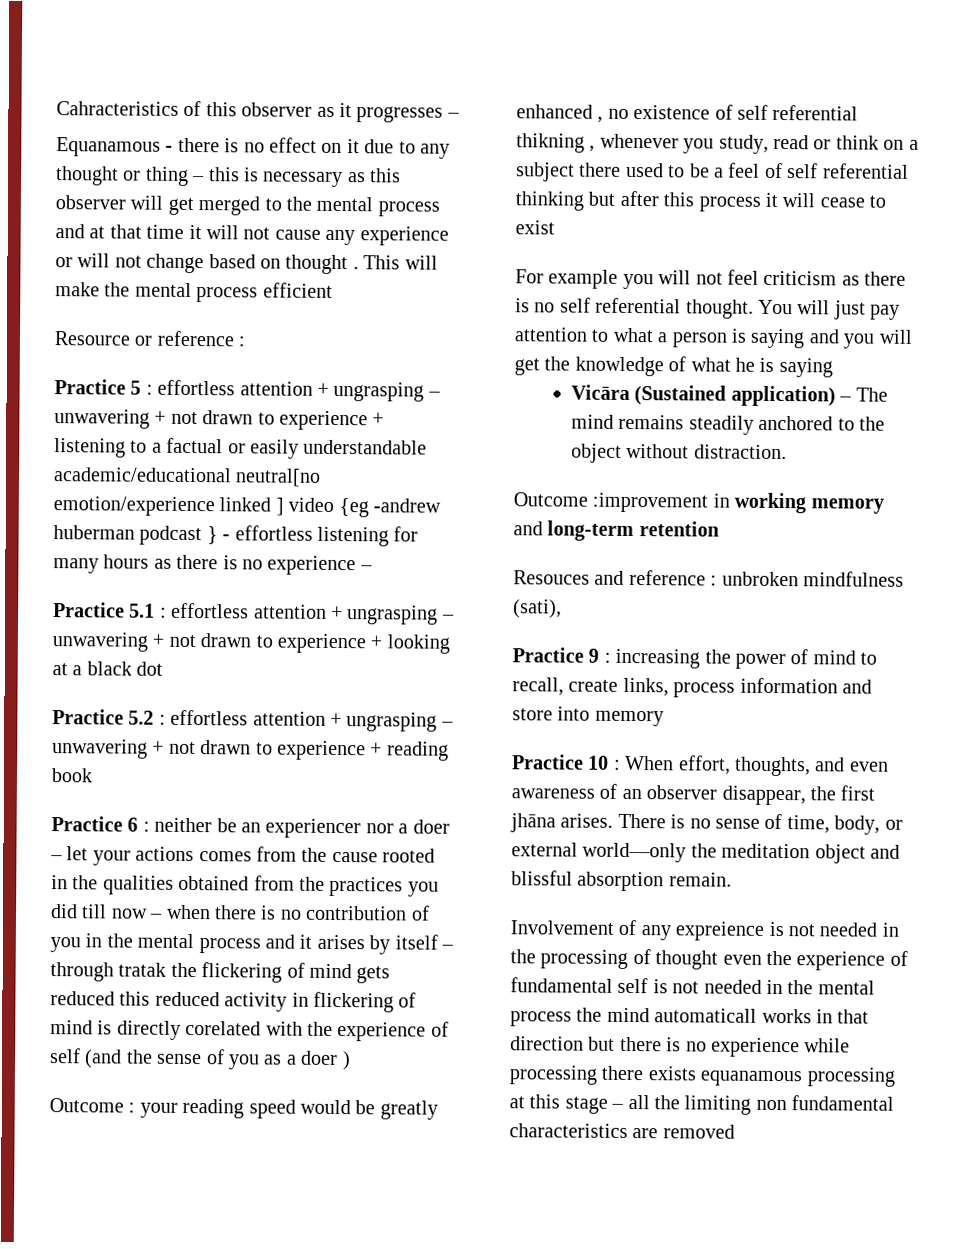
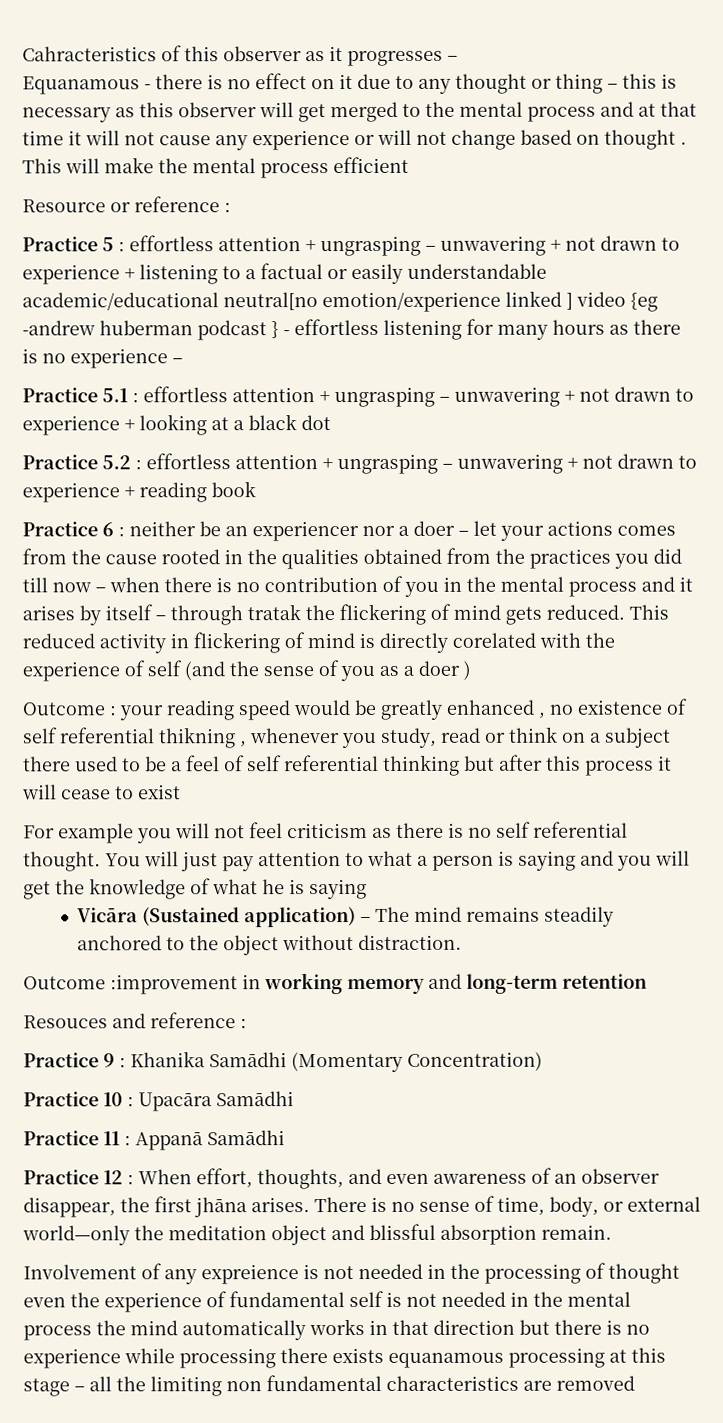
- neither be an experiencer nor a doer – let your actions comes from the cause rooted in the qualities obtained from the practices you did till now – when there is no contribution of you in the mental process and it arises by itself – through tratak the flickering of mind gets reduced this reduced activity in flickering of mind is directly corelated with the experience of self (and the sense of you as a doer )
+ neither be an experiencer nor a doer – let your actions comes from the cause rooted in the qualities obtained from the practices you did till now – when there is no contribution of you in the mental process and it arises by itself – through tratak the flickering of mind gets reduced. This reduced activity in flickering of mind is directly corelated with the experience of self (and the sense of you as a doer )
- Resouces and reference : unbroken mindfulness (sati),
+ Resouces and reference :
- Practice 9 : increasing the power of mind to recall, create links, process information and store into memory
- Practice 10 : When effort, thoughts, and even awareness of an observer disappear, the first jhāna arises.
+ Practice 9 : Khanika Samādhi (Momentary Concentration)
+ Practice 10 : Upacāra Samādhi
+ Practice 11 : Appanā Samādhi
+ Practice 12 : When effort, thoughts, and even awareness of an observer disappear, the first jhāna arises.
- Involvement of any expreience is not needed in the processing of thought even the experience of fundamental self is not needed in the mental process the mind automaticall works in that direction but there is no experience while processing there exists equanamous processing at this stage – all the limiting non fundamental characteristics are removed
+ Involvement of any expreience is not needed in the processing of thought even the experience of fundamental self is not needed in the mental process the mind automatically works in that direction but there is no experience while processing there exists equanamous processing at this stage – all the limiting non fundamental characteristics are removed

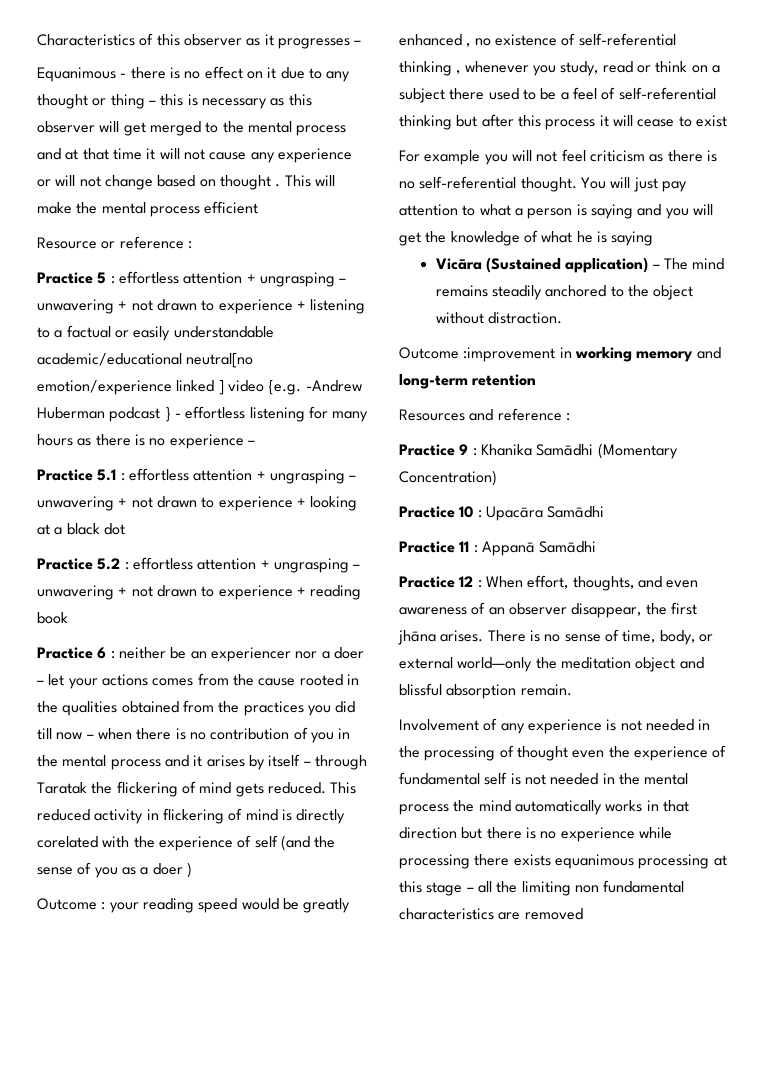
- Cahracteristics of this observer as it progresses –
+ Characteristics of this observer as it progresses –
- Equanamous - there is no effect on it due to any thought or thing – this is necessary as this observer will get merged to the mental process and at that time it will not cause any experience or will not change based on thought .
+ Equanimous - there is no effect on it due to any thought or thing – this is necessary as this observer will get merged to the mental process and at that time it will not cause any experience or will not change based on thought .
- Practice 5 : effortless attention + ungrasping – unwavering + not drawn to experience + listening to a factual or easily understandable academic/educational neutral[no emotion/experience linked ] video {eg -andrew huberman podcast } - effortless listening for many hours as there is no experience –
+ Practice 5 : effortless attention + ungrasping – unwavering + not drawn to experience + listening to a factual or easily understandable academic/educational neutral[no emotion/experience linked ] video {e.g. -Andrew Huberman podcast } - effortless listening for many hours as there is no experience –
- Practice 6 : neither be an experiencer nor a doer – let your actions comes from the cause rooted in the qualities obtained from the practices you did till now – when there is no contribution of you in the mental process and it arises by itself – through tratak the flickering of mind gets reduced.
+ Practice 6 : neither be an experiencer nor a doer – let your actions comes from the cause rooted in the qualities obtained from the practices you did till now – when there is no contribution of you in the mental process and it arises by itself – through Taratak the flickering of mind gets reduced.
- Outcome : your reading speed would be greatly enhanced , no existence of self referential thikning , whenever you study, read or think on a subject there used to be a feel of self referential thinking but after this process it will cease to exist
+ Outcome : your reading speed would be greatly enhanced , no existence of self-referential thinking , whenever you study, read or think on a subject there used to be a feel of self-referential thinking but after this process it will cease to exist
- For example you will not feel criticism as there is no self referential thought.
+ For example you will not feel criticism as there is no self-referential thought.
- Resouces and reference :
+ Resources and reference :
- Involvement of any expreience is not needed in the processing of thought even the experience of fundamental self is not needed in the mental process the mind automatically works in that direction but there is no experience while processing there exists equanamous processing at this stage – all the limiting non fundamental characteristics are removed
+ Involvement of any experience is not needed in the processing of thought even the experience of fundamental self is not needed in the mental process the mind automatically works in that direction but there is no experience while processing there exists equanimous processing at this stage – all the limiting non fundamental characteristics are removed

